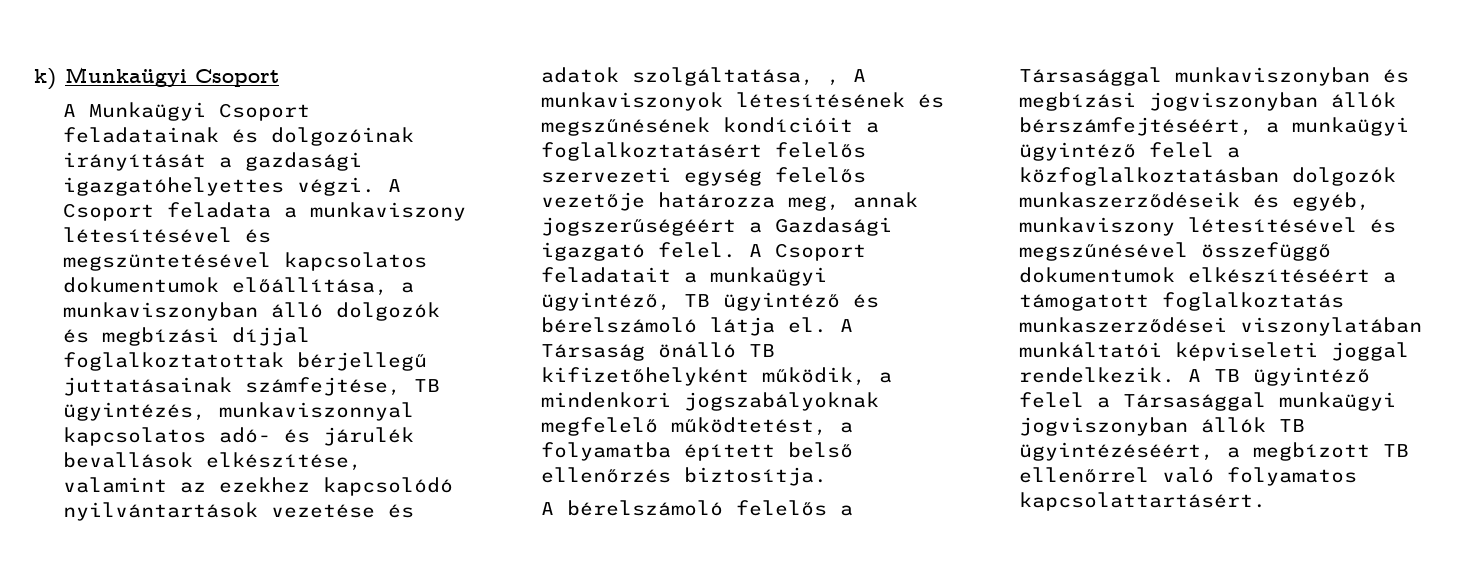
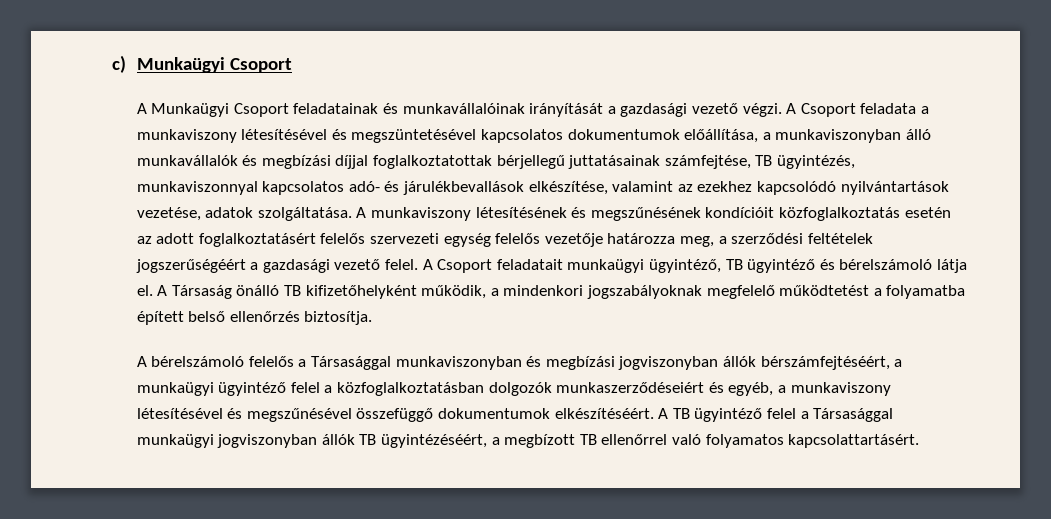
- k) Munkaügyi Csoport
+ c) Munkaügyi Csoport
- A Munkaügyi Csoport feladatainak és dolgozóinak irányítását a gazdasági igazgatóhelyettes végzi.
+ A Munkaügyi Csoport feladatainak és munkavállalóinak irányítását a gazdasági vezető végzi.
- A Csoport feladata a munkaviszony létesítésével és megszüntetésével kapcsolatos dokumentumok előállítása, a munkaviszonyban álló dolgozók és megbízási díjjal foglalkoztatottak bérjellegű juttatásainak számfejtése, TB ügyintézés, munkaviszonnyal kapcsolatos adó- és járulék bevallások elkészítése, valamint az ezekhez kapcsolódó nyilvántartások vezetése és adatok szolgáltatása, , A munkaviszonyok létesítésének és megszűnésének kondícióit a foglalkoztatásért felelős szervezeti egység felelős vezetője határozza meg, annak jogszerűségéért a Gazdasági igazgató felel.
+ A Csoport feladata a munkaviszony létesítésével és megszüntetésével kapcsolatos dokumentumok előállítása, a munkaviszonyban álló munkavállalók és megbízási díjjal foglalkoztatottak bérjellegű juttatásainak számfejtése, TB ügyintézés, munkaviszonnyal kapcsolatos adó- és járulékbevallások elkészítése, valamint az ezekhez kapcsolódó nyilvántartások vezetése, adatok szolgáltatása. A munkaviszony létesítésének és megszűnésének kondícióit közfoglalkoztatás esetén az adott foglalkoztatásért felelős szervezeti egység felelős vezetője határozza meg, a szerződési feltételek jogszerűségéért a gazdasági vezető felel.
- A Csoport feladatait a munkaügyi ügyintéző, TB ügyintéző és bérelszámoló látja el.
+ A Csoport feladatait munkaügyi ügyintéző, TB ügyintéző és bérelszámoló látja el.
- A Társaság önálló TB kifizetőhelyként működik, a mindenkori jogszabályoknak megfelelő működtetést, a folyamatba épített belső ellenőrzés biztosítja.
+ A Társaság önálló TB kifizetőhelyként működik, a mindenkori jogszabályoknak megfelelő működtetést a folyamatba épített belső ellenőrzés biztosítja.
- A bérelszámoló felelős a Társasággal munkaviszonyban és megbízási jogviszonyban állók bérszámfejtéséért, a munkaügyi ügyintéző felel a közfoglalkoztatásban dolgozók munkaszerződéseik és egyéb, munkaviszony létesítésével és megszűnésével összefüggő dokumentumok elkészítéséért a támogatott foglalkoztatás munkaszerződései viszonylatában munkáltatói képviseleti joggal rendelkezik.
+ A bérelszámoló felelős a Társasággal munkaviszonyban és megbízási jogviszonyban állók bérszámfejtéséért, a munkaügyi ügyintéző felel a közfoglalkoztatásban dolgozók munkaszerződéseiért és egyéb, a munkaviszony létesítésével és megszűnésével összefüggő dokumentumok elkészítéséért.

